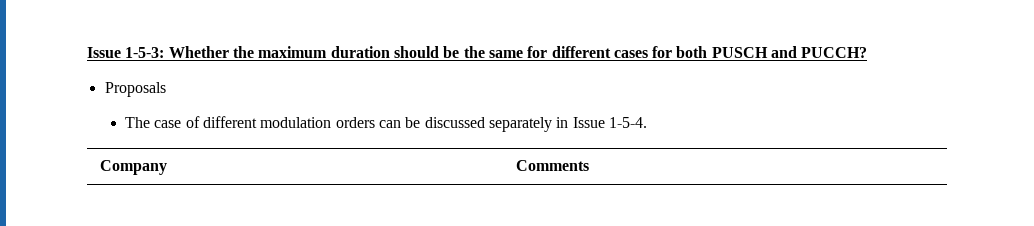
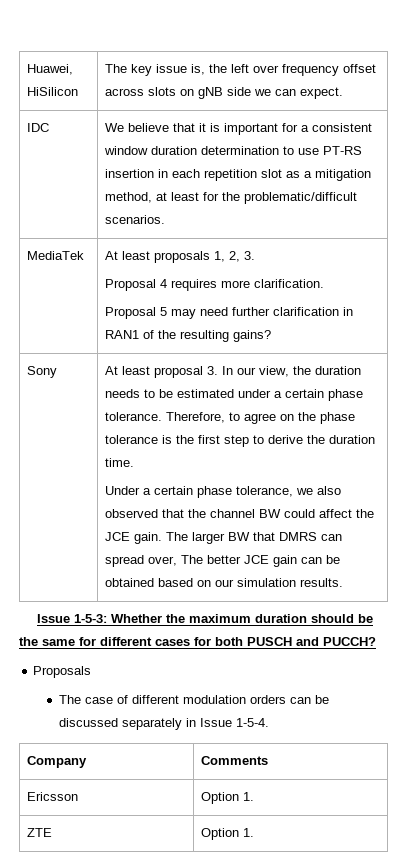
+ Huawei, HiSilicon | The key issue is, the left over frequency offset across slots on gNB side we can expect.
+ IDC | We believe that it is important for a consistent window duration determination to use PT-RS insertion in each repetition slot as a mitigation method, at least for the problematic/difficult scenarios.
+ MediaTek | At least proposals 1, 2, 3.
+ Proposal 4 requires more clarification.
+ Proposal 5 may need further clarification in RAN1 of the resulting gains?
+ Sony | At least proposal 3. In our view, the duration needs to be estimated under a certain phase tolerance. Therefore, to agree on the phase tolerance is the first step to derive the duration time.
+ Under a certain phase tolerance, we also observed that the channel BW could affect the JCE gain. The larger BW that DMRS can spread over, The better JCE gain can be obtained based on our simulation results.
+ Ericsson | Option 1.
+ ZTE | Option 1.

